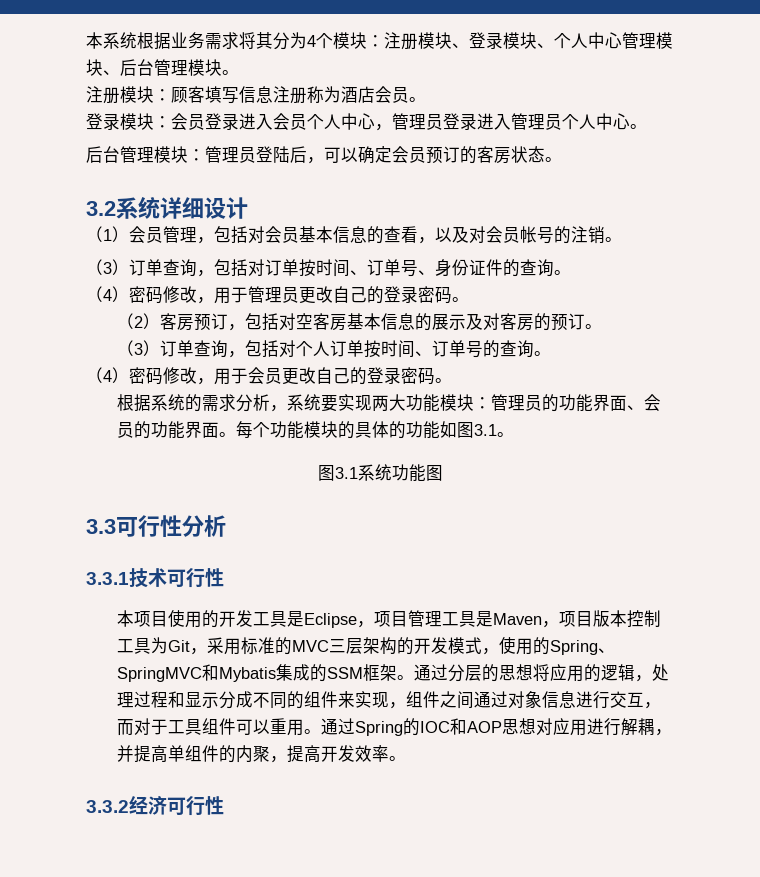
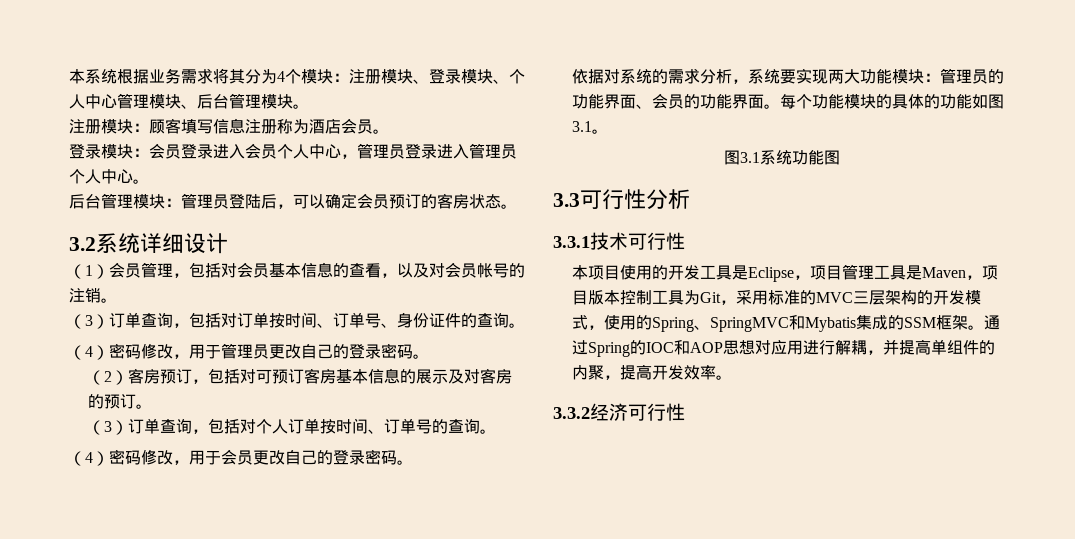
- （2）客房预订，包括对空客房基本信息的展示及对客房的预订。
+ （2）客房预订，包括对可预订客房基本信息的展示及对客房的预订。
- 根据系统的需求分析，系统要实现两大功能模块：管理员的功能界面、会员的功能界面。
+ 依据对系统的需求分析，系统要实现两大功能模块：管理员的功能界面、会员的功能界面。
- 通过分层的思想将应用的逻辑，处理过程和显示分成不同的组件来实现，组件之间通过对象信息进行交互，而对于工具组件可以重用。通过Spring的IOC和AOP思想对应用进行解耦，并提高单组件的内聚，提高开发效率。
+ 通过Spring的IOC和AOP思想对应用进行解耦，并提高单组件的内聚，提高开发效率。

